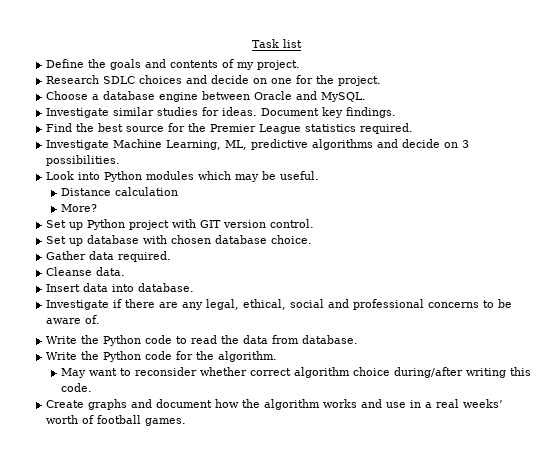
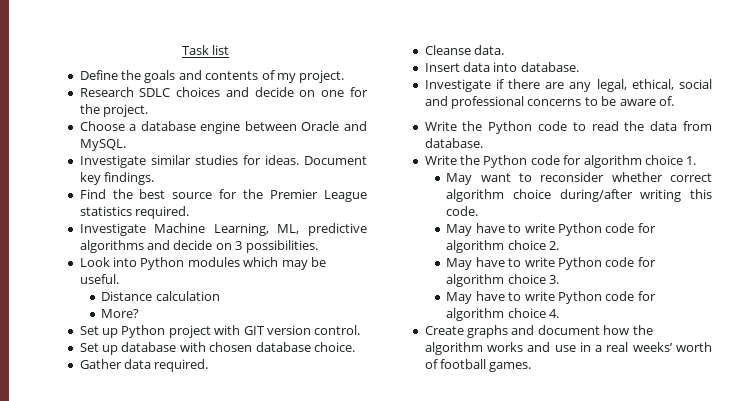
- Write the Python code for the algorithm.
+ Write the Python code for algorithm choice 1.
+ May have to write Python code for algorithm choice 2.
+ May have to write Python code for algorithm choice 3.
+ May have to write Python code for algorithm choice 4.

